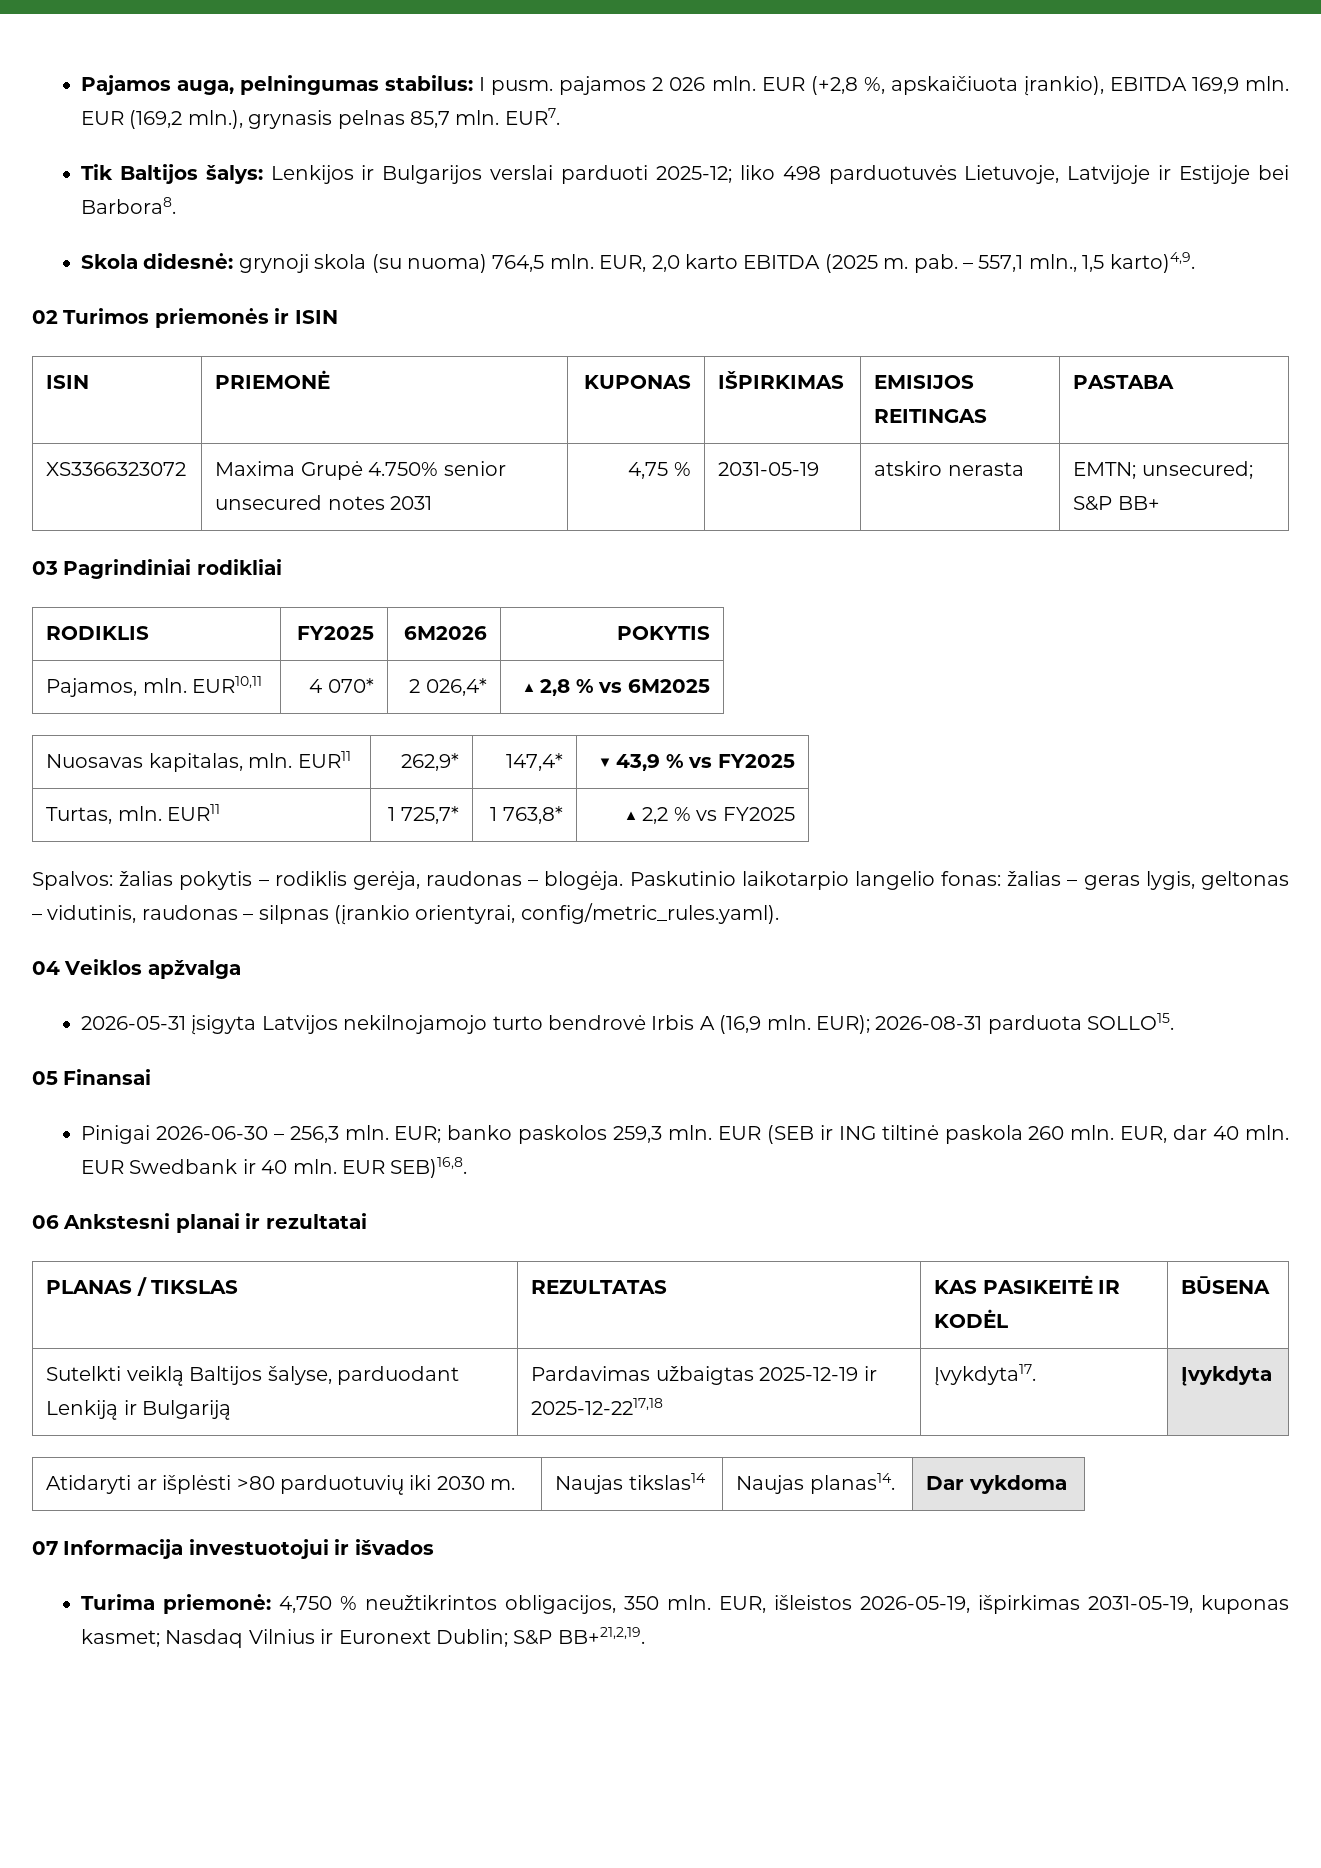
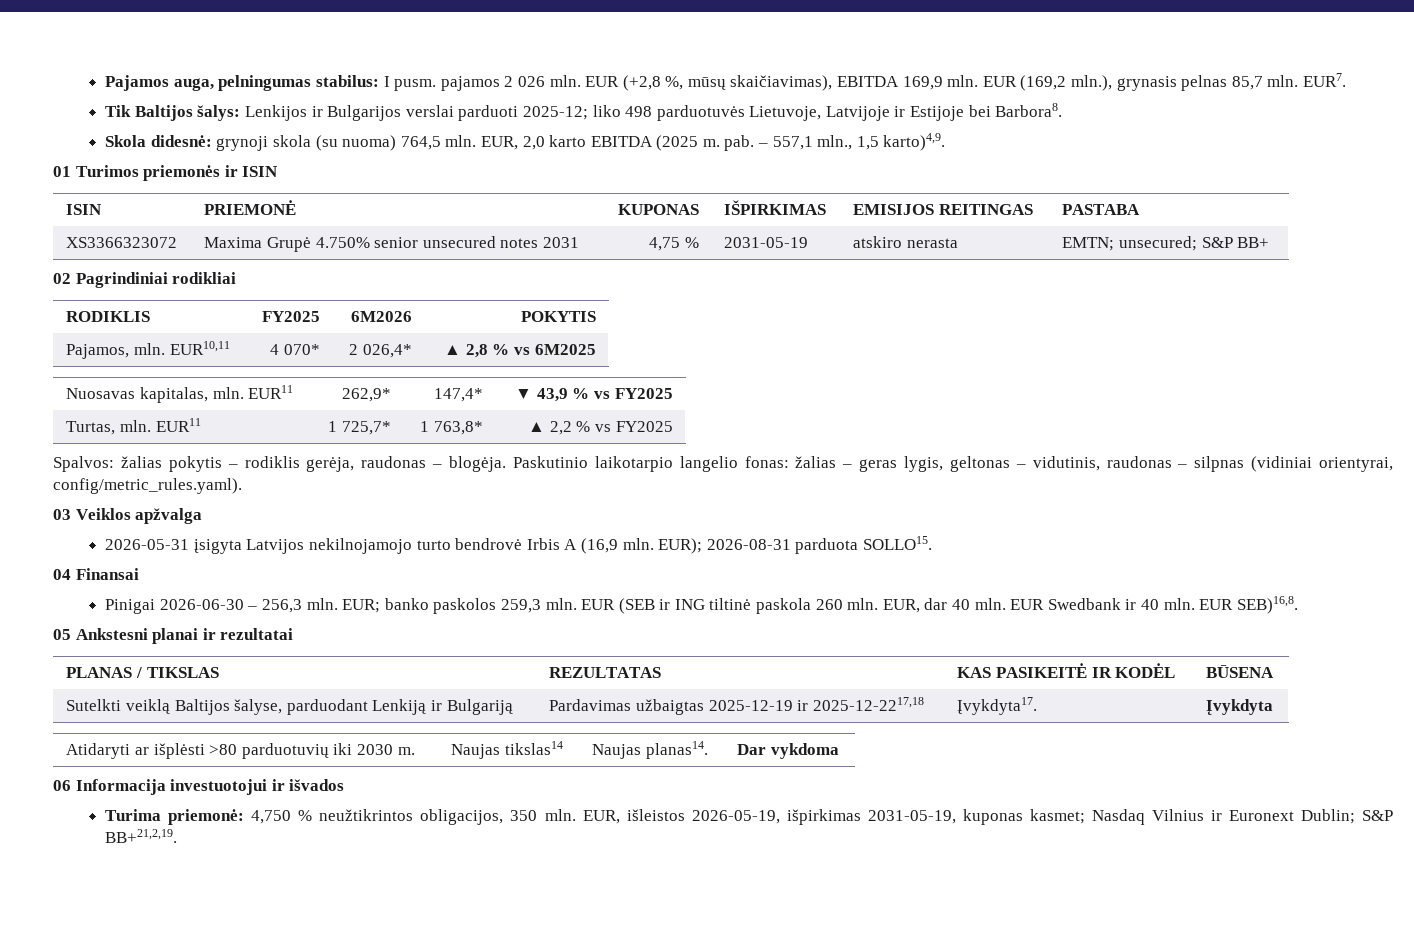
- EUR (+2,8 %, apskaičiuota įrankio), EBITDA 169,9 mln.
+ EUR (+2,8 %, mūsų skaičiavimas), EBITDA 169,9 mln.
- 02 Turimos priemonės ir ISIN
+ 01 Turimos priemonės ir ISIN
- 03 Pagrindiniai rodikliai
+ 02 Pagrindiniai rodikliai
- Paskutinio laikotarpio langelio fonas: žalias – geras lygis, geltonas – vidutinis, raudonas – silpnas (įrankio orientyrai, config/metric_rules.yaml).
+ Paskutinio laikotarpio langelio fonas: žalias – geras lygis, geltonas – vidutinis, raudonas – silpnas (vidiniai orientyrai, config/metric_rules.yaml).
- 04 Veiklos apžvalga
+ 03 Veiklos apžvalga
- 05 Finansai
+ 04 Finansai
- 06 Ankstesni planai ir rezultatai
+ 05 Ankstesni planai ir rezultatai
- 07 Informacija investuotojui ir išvados
+ 06 Informacija investuotojui ir išvados

